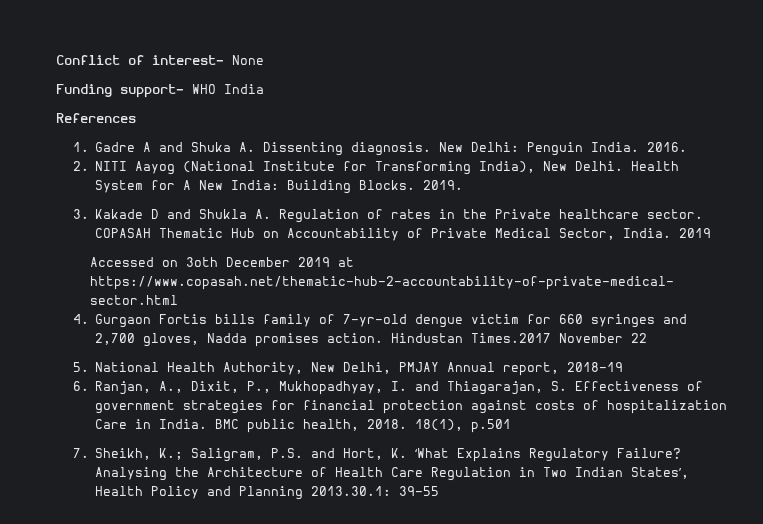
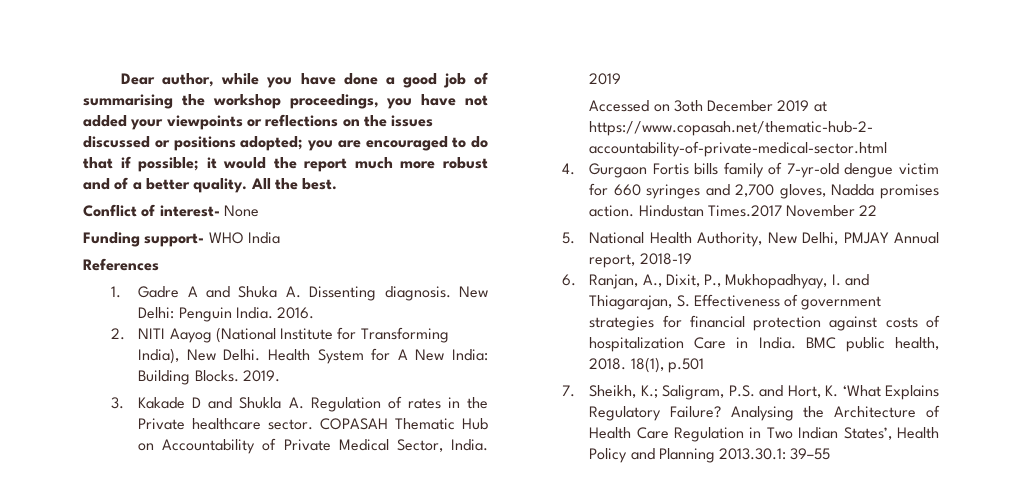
+ Dear author, while you have done a good job of summarising the workshop proceedings, you have not added your viewpoints or reflections on the issues discussed or positions adopted; you are encouraged to do that if possible; it would the report much more robust and of a better quality. All the best.

